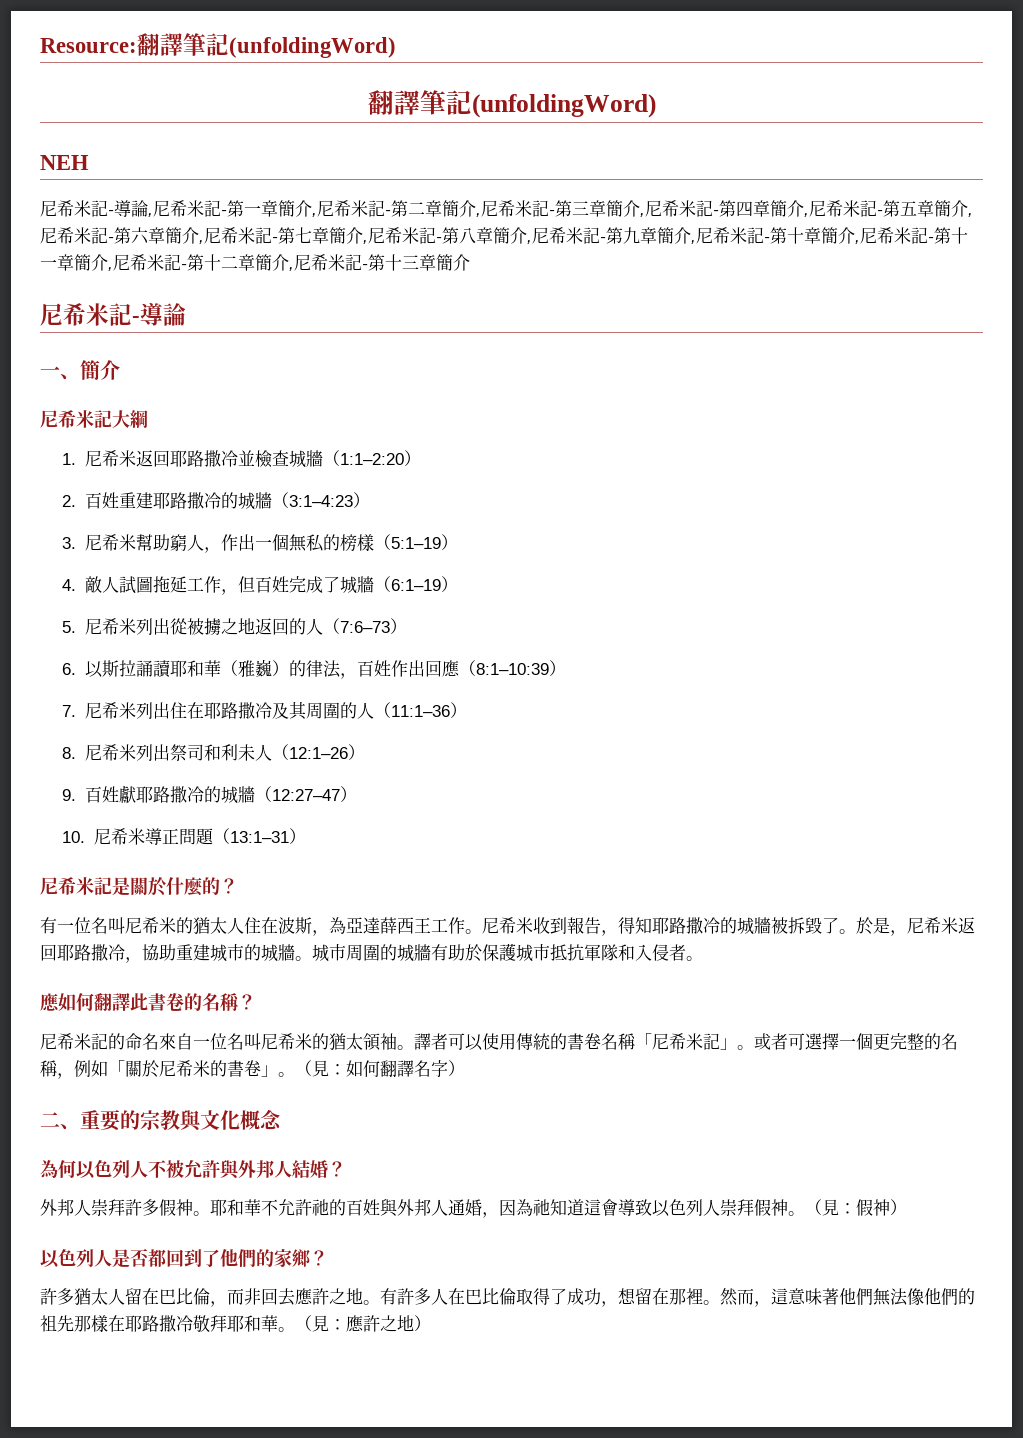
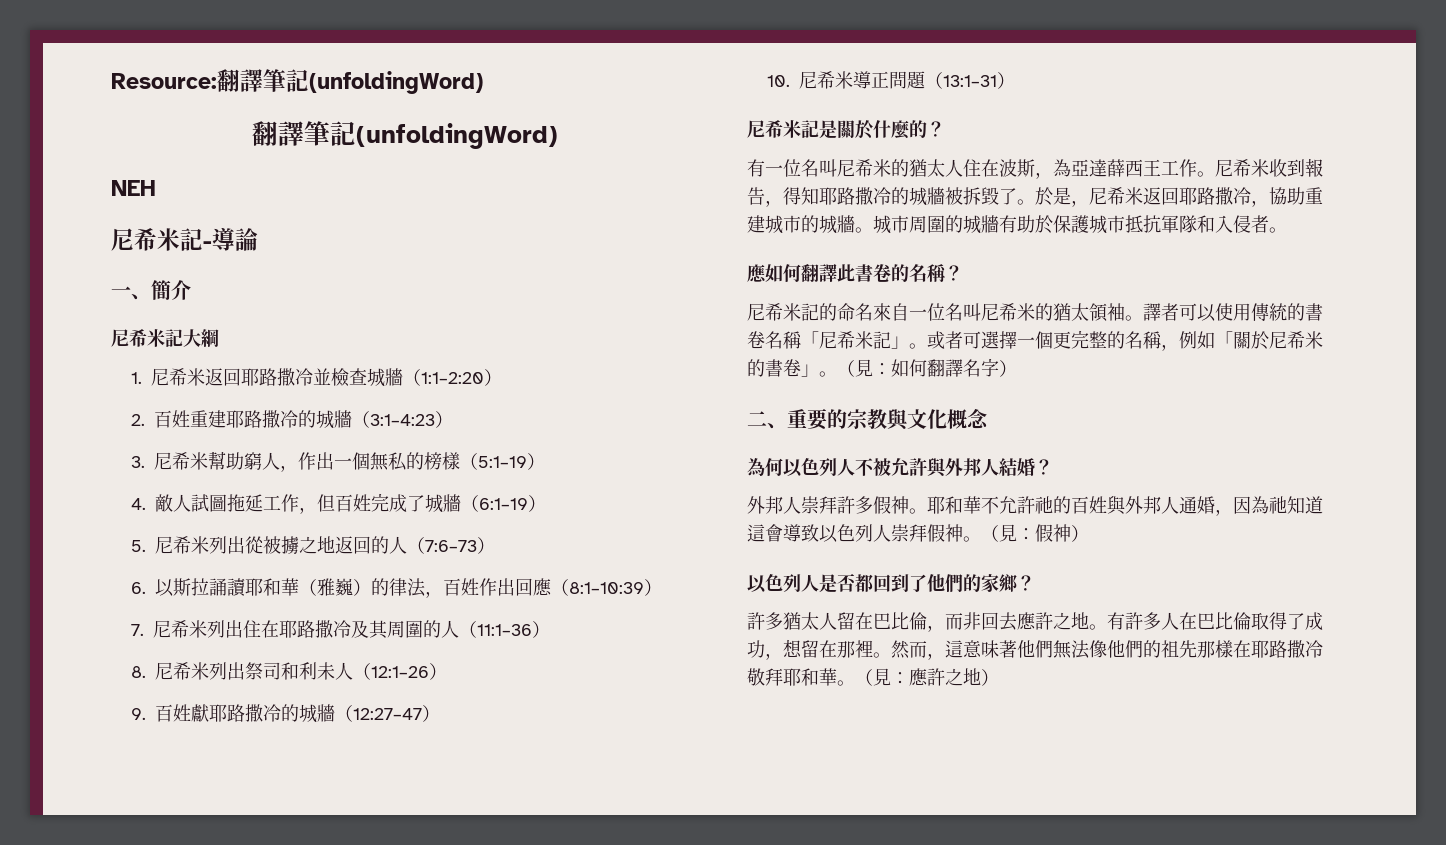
- 尼希米記-導論,尼希米記-第一章簡介,尼希米記-第二章簡介,尼希米記-第三章簡介,尼希米記-第四章簡介,尼希米記-第五章簡介,尼希米記-第六章簡介,尼希米記-第七章簡介,尼希米記-第八章簡介,尼希米記-第九章簡介,尼希米記-第十章簡介,尼希米記-第十一章簡介,尼希米記-第十二章簡介,尼希米記-第十三章簡介

